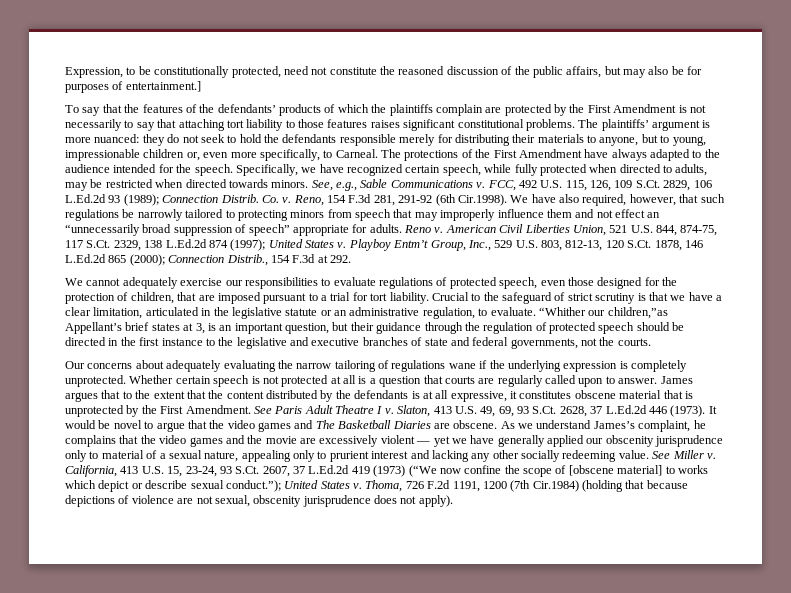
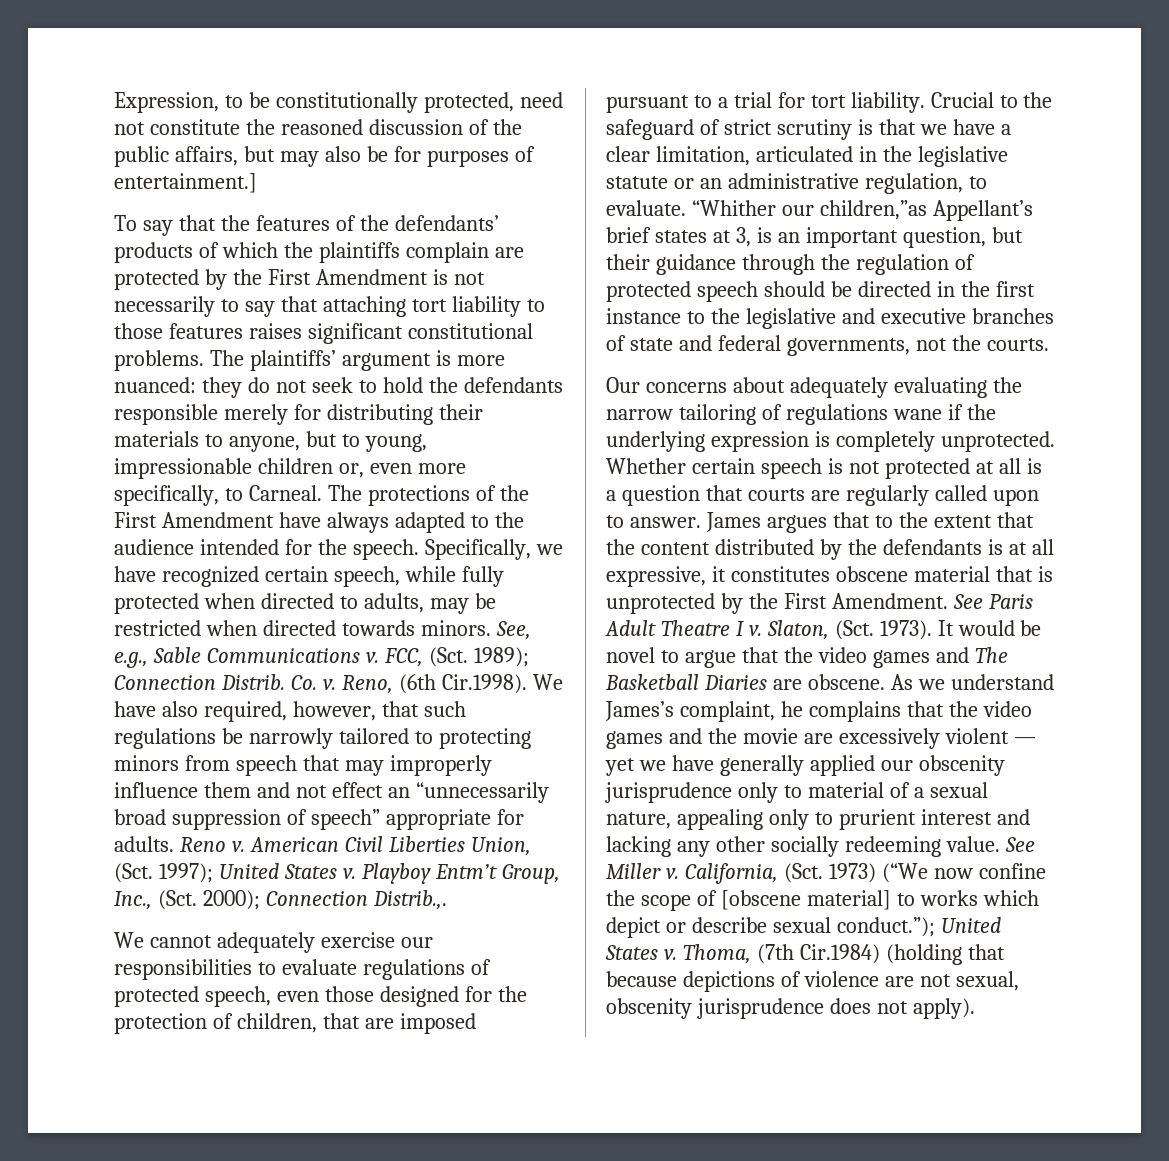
- FCC, 492 U.S. 115, 126, 109 S.Ct. 2829, 106 L.Ed.2d 93 (1989); Connection Distrib.
+ FCC, (Sct. 1989); Connection Distrib.
- Reno, 154 F.3d 281, 291-92 (6th Cir.1998). We have also required, however, that such regulations be narrowly tailored to protecting minors from speech that may improperly influence them and not effect an “unnecessarily broad suppression of speech” appropriate for adults.
+ Reno, (6th Cir.1998). We have also required, however, that such regulations be narrowly tailored to protecting minors from speech that may improperly influence them and not effect an “unnecessarily broad suppression of speech” appropriate for adults.
- American Civil Liberties Union, 521 U.S. 844, 874-75, 117 S.Ct. 2329, 138 L.Ed.2d 874 (1997); United States v.
+ American Civil Liberties Union, (Sct. 1997); United States v.
- Playboy Entm’t Group, Inc., 529 U.S. 803, 812-13, 120 S.Ct. 1878, 146 L.Ed.2d 865 (2000); Connection Distrib., 154 F.3d at 292.
+ Playboy Entm’t Group, Inc., (Sct. 2000); Connection Distrib.,.
- Slaton, 413 U.S. 49, 69, 93 S.Ct. 2628, 37 L.Ed.2d 446 (1973).
+ Slaton, (Sct. 1973).
- California, 413 U.S. 15, 23-24, 93 S.Ct. 2607, 37 L.Ed.2d 419 (1973) (“We now confine the scope of [obscene material] to works which depict or describe sexual conduct.”); United States v.
+ California, (Sct. 1973) (“We now confine the scope of [obscene material] to works which depict or describe sexual conduct.”); United States v.
- Thoma, 726 F.2d 1191, 1200 (7th Cir.1984) (holding that because depictions of violence are not sexual, obscenity jurisprudence does not apply).
+ Thoma, (7th Cir.1984) (holding that because depictions of violence are not sexual, obscenity jurisprudence does not apply).

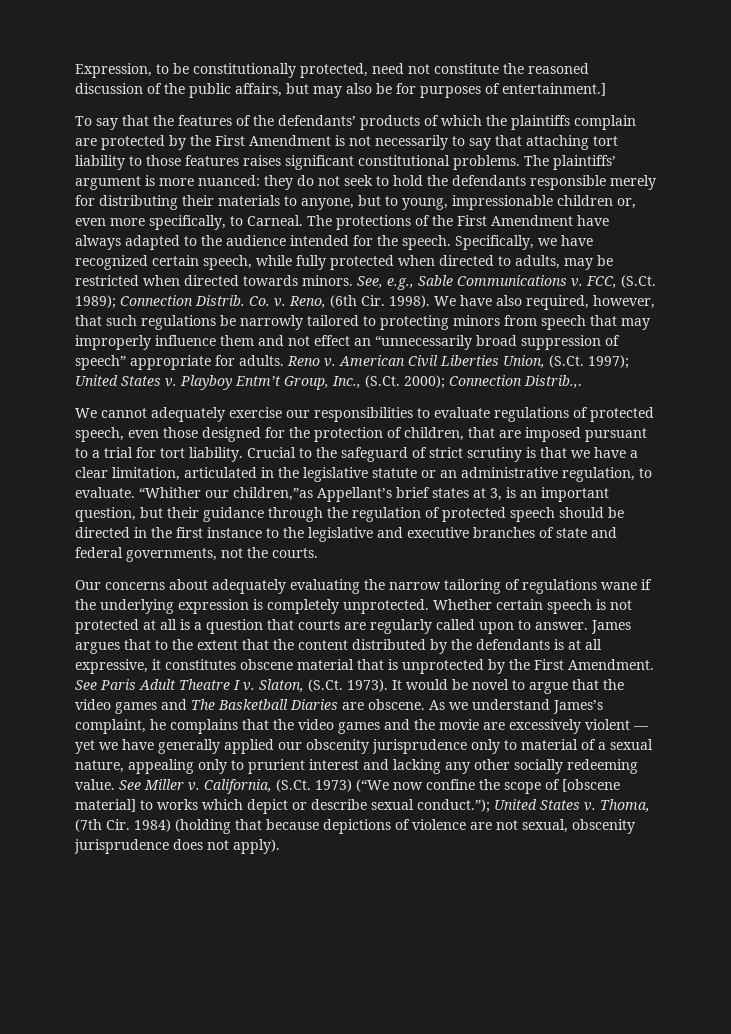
- FCC, (Sct. 1989); Connection Distrib.
+ FCC, (S.Ct. 1989); Connection Distrib.
- Reno, (6th Cir.1998). We have also required, however, that such regulations be narrowly tailored to protecting minors from speech that may improperly influence them and not effect an “unnecessarily broad suppression of speech” appropriate for adults.
+ Reno, (6th Cir. 1998). We have also required, however, that such regulations be narrowly tailored to protecting minors from speech that may improperly influence them and not effect an “unnecessarily broad suppression of speech” appropriate for adults.
- American Civil Liberties Union, (Sct. 1997); United States v.
+ American Civil Liberties Union, (S.Ct. 1997); United States v.
- Playboy Entm’t Group, Inc., (Sct. 2000); Connection Distrib.,.
+ Playboy Entm’t Group, Inc., (S.Ct. 2000); Connection Distrib.,.
- Slaton, (Sct. 1973).
+ Slaton, (S.Ct. 1973).
- California, (Sct. 1973) (“We now confine the scope of [obscene material] to works which depict or describe sexual conduct.”); United States v.
+ California, (S.Ct. 1973) (“We now confine the scope of [obscene material] to works which depict or describe sexual conduct.”); United States v.
- Thoma, (7th Cir.1984) (holding that because depictions of violence are not sexual, obscenity jurisprudence does not apply).
+ Thoma, (7th Cir. 1984) (holding that because depictions of violence are not sexual, obscenity jurisprudence does not apply).

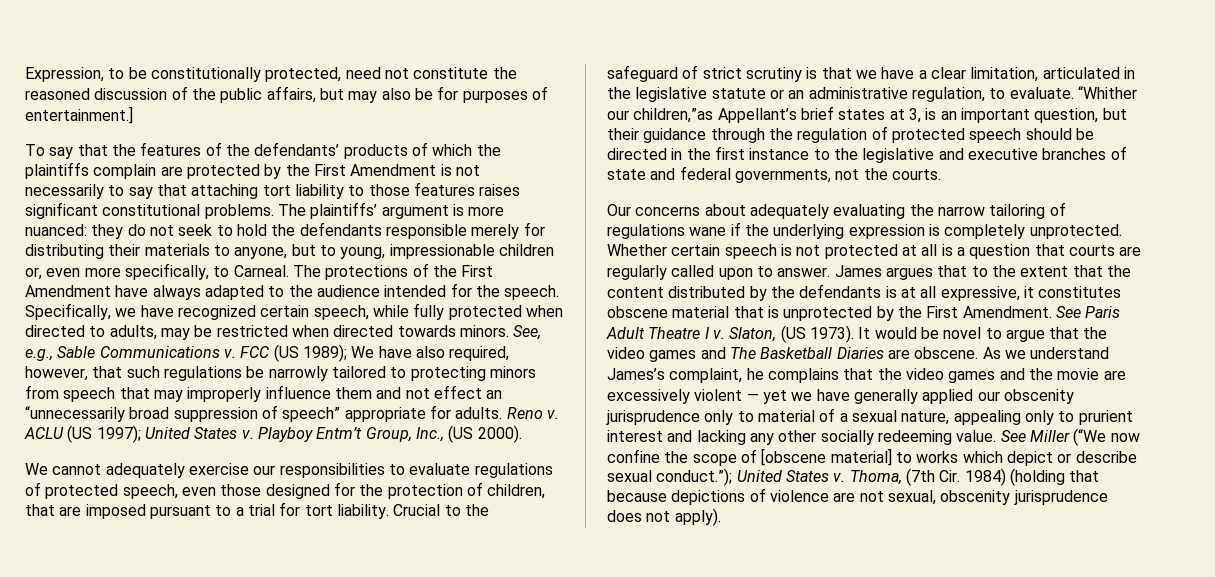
- FCC, (S.Ct. 1989); Connection Distrib. Co. v. Reno, (6th Cir. 1998). We have also required, however, that such regulations be narrowly tailored to protecting minors from speech that may improperly influence them and not effect an “unnecessarily broad suppression of speech” appropriate for adults.
+ FCC (US 1989); We have also required, however, that such regulations be narrowly tailored to protecting minors from speech that may improperly influence them and not effect an “unnecessarily broad suppression of speech” appropriate for adults.
- American Civil Liberties Union, (S.Ct. 1997); United States v.
+ ACLU (US 1997); United States v.
- Playboy Entm’t Group, Inc., (S.Ct. 2000); Connection Distrib.,.
+ Playboy Entm’t Group, Inc., (US 2000).
- Slaton, (S.Ct. 1973).
+ Slaton, (US 1973).
- See Miller v. California, (S.Ct. 1973) (“We now confine the scope of [obscene material] to works which depict or describe sexual conduct.”); United States v.
+ See Miller (“We now confine the scope of [obscene material] to works which depict or describe sexual conduct.”); United States v.

